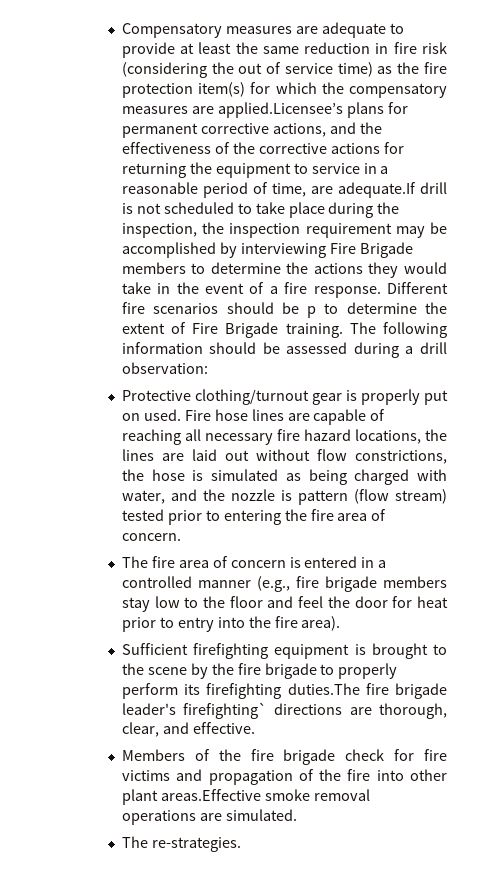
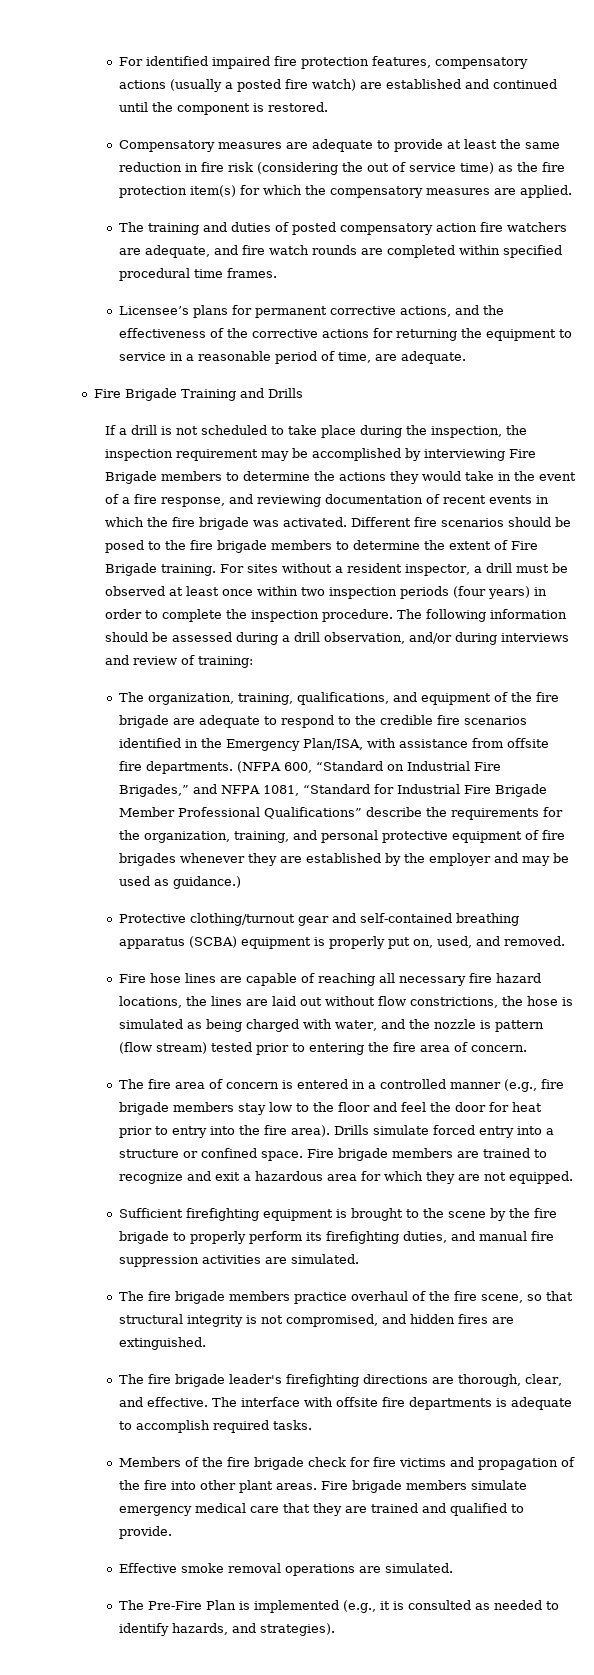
+ For identified impaired fire protection features, compensatory actions (usually a posted fire watch) are established and continued until the component is restored.
- Compensatory measures are adequate to provide at least the same reduction in fire risk (considering the out of service time) as the fire protection item(s) for which the compensatory measures are applied.Licensee’s plans for permanent corrective actions, and the effectiveness of the corrective actions for returning the equipment to service in a reasonable period of time, are adequate.If drill is not scheduled to take place during the inspection, the inspection requirement may be accomplished by interviewing Fire Brigade members to determine the actions they would take in the event of a fire response.
+ Compensatory measures are adequate to provide at least the same reduction in fire risk (considering the out of service time) as the fire protection item(s) for which the compensatory measures are applied.
+ The training and duties of posted compensatory action fire watchers are adequate, and fire watch rounds are completed within specified procedural time frames.
+ Licensee’s plans for permanent corrective actions, and the effectiveness of the corrective actions for returning the equipment to service in a reasonable period of time, are adequate.
+ Fire Brigade Training and Drills
+ If a drill is not scheduled to take place during the inspection, the inspection requirement may be accomplished by interviewing Fire Brigade members to determine the actions they would take in the event of a fire response, and reviewing documentation of recent events in which the fire brigade was activated.
- Different fire scenarios should be p to determine the extent of Fire Brigade training.
+ Different fire scenarios should be posed to the fire brigade members to determine the extent of Fire Brigade training.
+ For sites without a resident inspector, a drill must be observed at least once within two inspection periods (four years) in order to complete the inspection procedure.
- The following information should be assessed during a drill observation:
- Protective clothing/turnout gear is properly put on used. Fire hose lines are capable of reaching all necessary fire hazard locations, the lines are laid out without flow constrictions, the hose is simulated as being charged with water, and the nozzle is pattern (flow stream) tested prior to entering the fire area of concern.
+ The following information should be assessed during a drill observation, and/or during interviews and review of training:
+ The organization, training, qualifications, and equipment of the fire brigade are adequate to respond to the credible fire scenarios identified in the Emergency Plan/ISA, with assistance from offsite fire departments. (NFPA 600, “Standard on Industrial Fire Brigades,” and NFPA 1081, “Standard for Industrial Fire Brigade Member Professional Qualifications” describe the requirements for the organization, training, and personal protective equipment of fire brigades whenever they are established by the employer and may be used as guidance.)
+ Protective clothing/turnout gear and self-contained breathing apparatus (SCBA) equipment is properly put on, used, and removed.
+ Fire hose lines are capable of reaching all necessary fire hazard locations, the lines are laid out without flow constrictions, the hose is simulated as being charged with water, and the nozzle is pattern (flow stream) tested prior to entering the fire area of concern.
+ Drills simulate forced entry into a structure or confined space. Fire brigade members are trained to recognize and exit a hazardous area for which they are not equipped.
- Sufficient firefighting equipment is brought to the scene by the fire brigade to properly perform its firefighting duties.The fire brigade leader's firefighting` directions are thorough, clear, and effective.
+ Sufficient firefighting equipment is brought to the scene by the fire brigade to properly perform its firefighting duties, and manual fire suppression activities are simulated.
+ The fire brigade members practice overhaul of the fire scene, so that structural integrity is not compromised, and hidden fires are extinguished.
+ The fire brigade leader's firefighting directions are thorough, clear, and effective. The interface with offsite fire departments is adequate to accomplish required tasks.
- Members of the fire brigade check for fire victims and propagation of the fire into other plant areas.Effective smoke removal operations are simulated.
+ Members of the fire brigade check for fire victims and propagation of the fire into other plant areas. Fire brigade members simulate emergency medical care that they are trained and qualified to provide.
+ Effective smoke removal operations are simulated.
- The re-strategies.
+ The Pre-Fire Plan is implemented (e.g., it is consulted as needed to identify hazards, and strategies).

